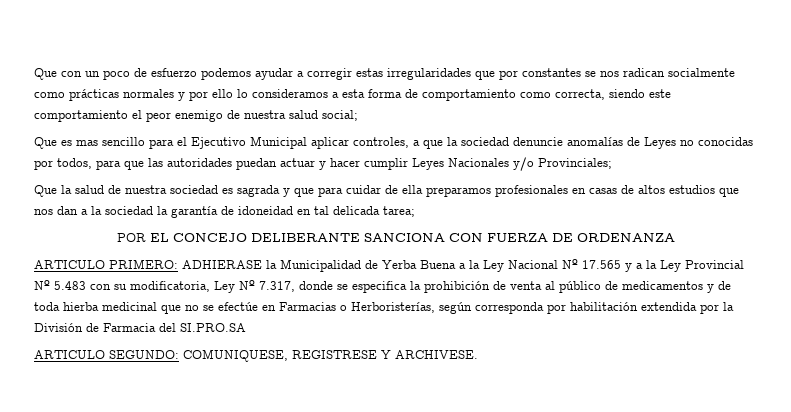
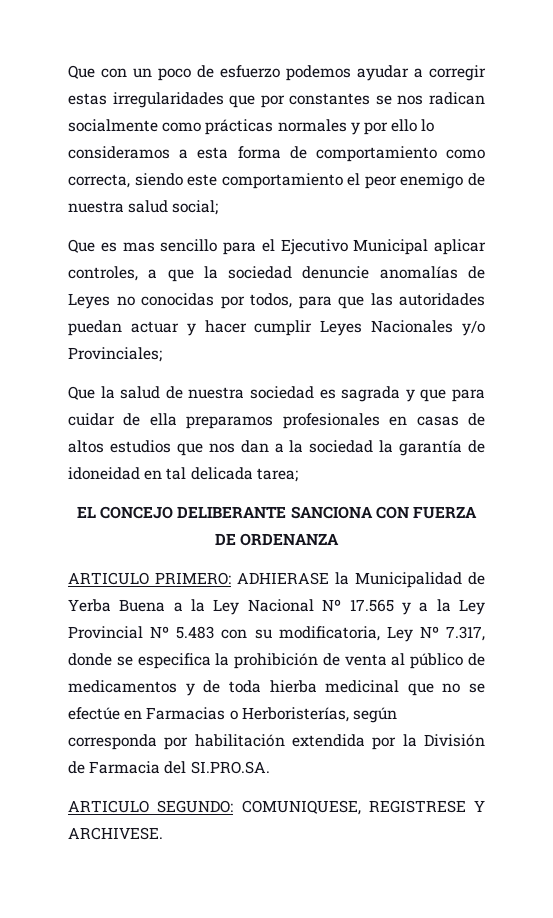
- POR EL CONCEJO DELIBERANTE SANCIONA CON FUERZA DE ORDENANZA
+ EL CONCEJO DELIBERANTE SANCIONA CON FUERZA DE ORDENANZA
- ADHIERASE la Municipalidad de Yerba Buena a la Ley Nacional Nº 17.565 y a la Ley Provincial Nº 5.483 con su modificatoria, Ley Nº 7.317, donde se especifica la prohibición de venta al público de medicamentos y de toda hierba medicinal que no se efectúe en Farmacias o Herboristerías, según corresponda por habilitación extendida por la División de Farmacia del SI.PRO.SA
+ ADHIERASE la Municipalidad de Yerba Buena a la Ley Nacional Nº 17.565 y a la Ley Provincial Nº 5.483 con su modificatoria, Ley Nº 7.317, donde se especifica la prohibición de venta al público de medicamentos y de toda hierba medicinal que no se efectúe en Farmacias o Herboristerías, según corresponda por habilitación extendida por la División de Farmacia del SI.PRO.SA.

